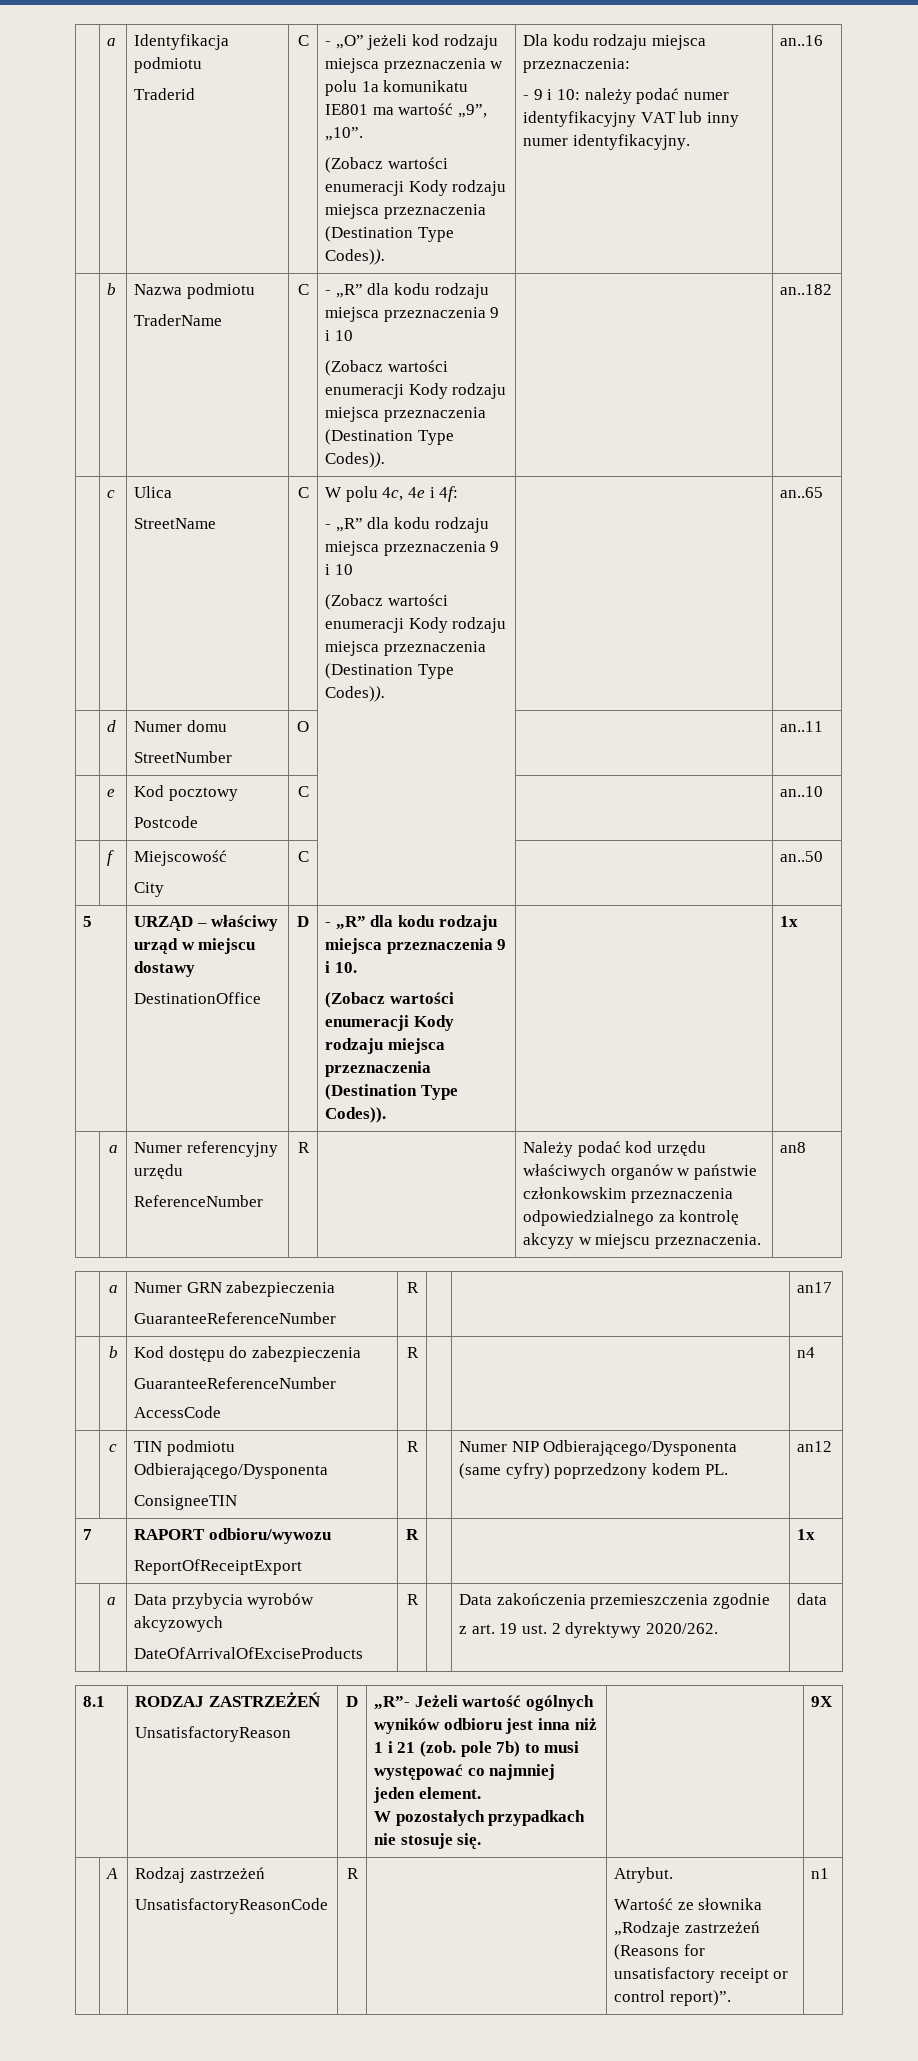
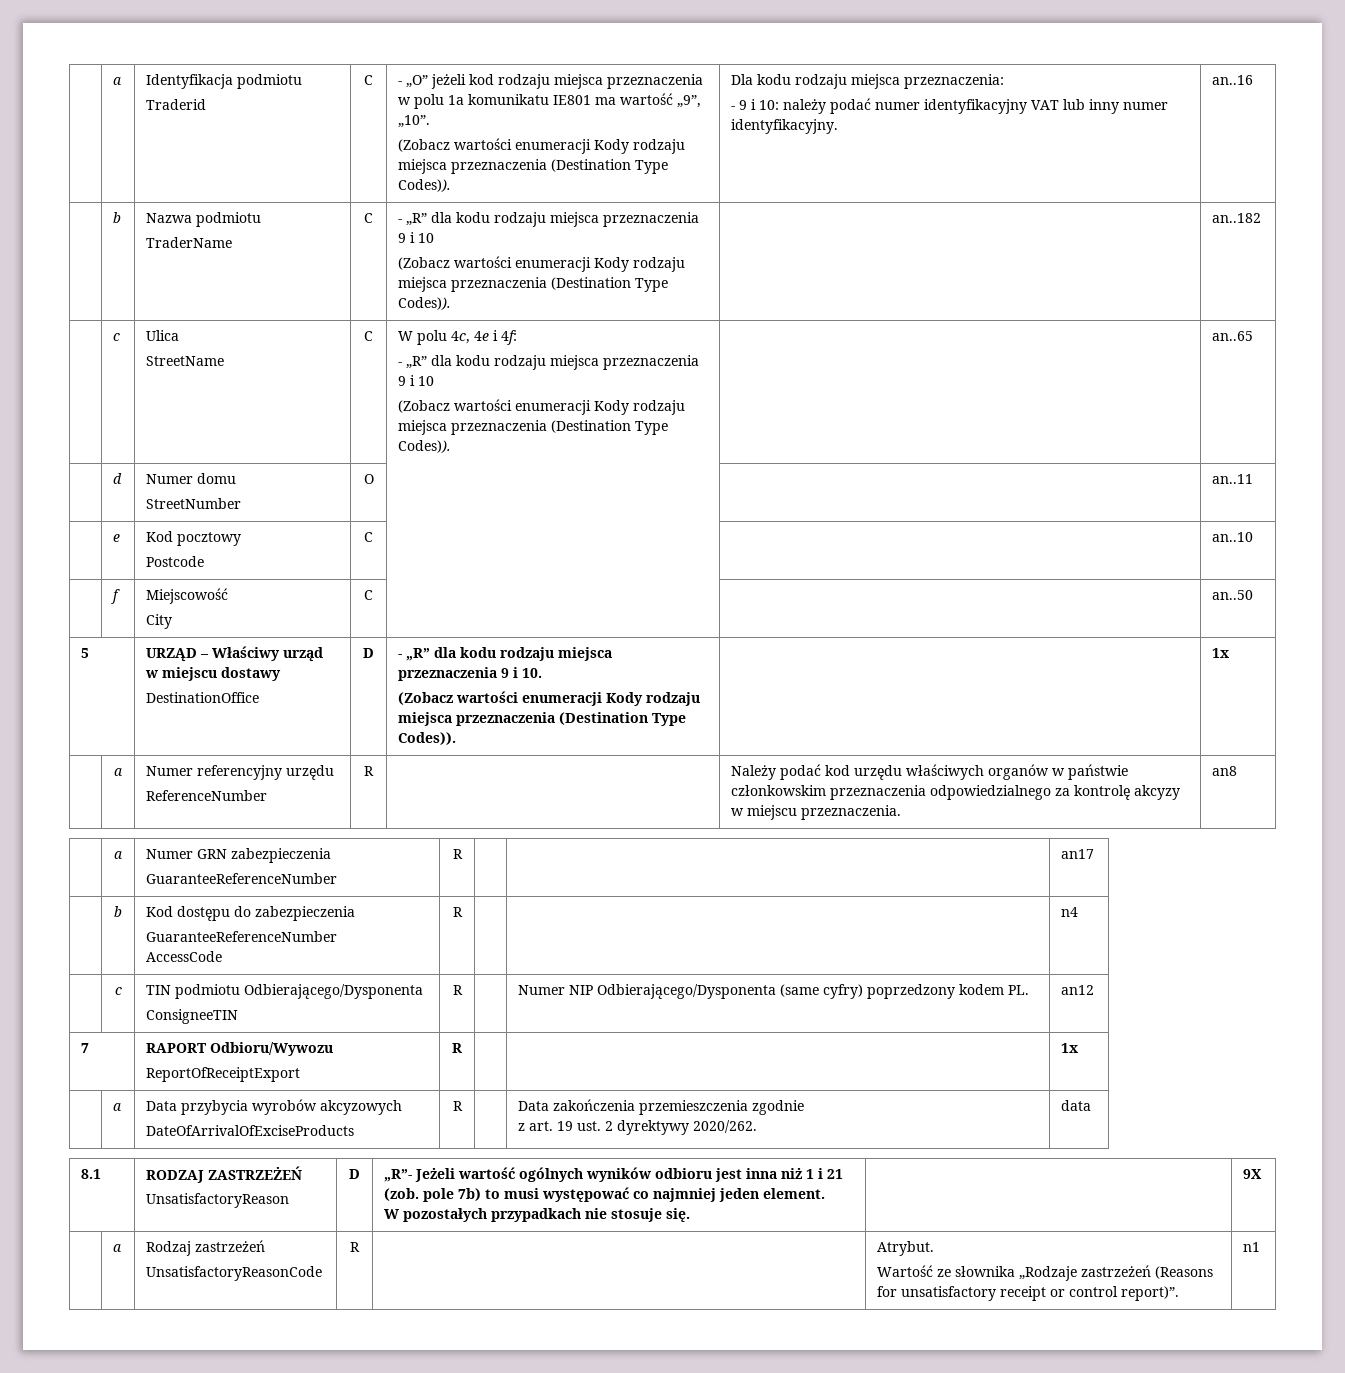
- 5 | URZĄD – właściwy urząd w miejscu dostawy
+ 5 | URZĄD – Właściwy urząd w miejscu dostawy
- 7 | RAPORT odbioru/wywozu
+ 7 | RAPORT Odbioru/Wywozu
- | A | Rodzaj zastrzeżeń
+ | a | Rodzaj zastrzeżeń

